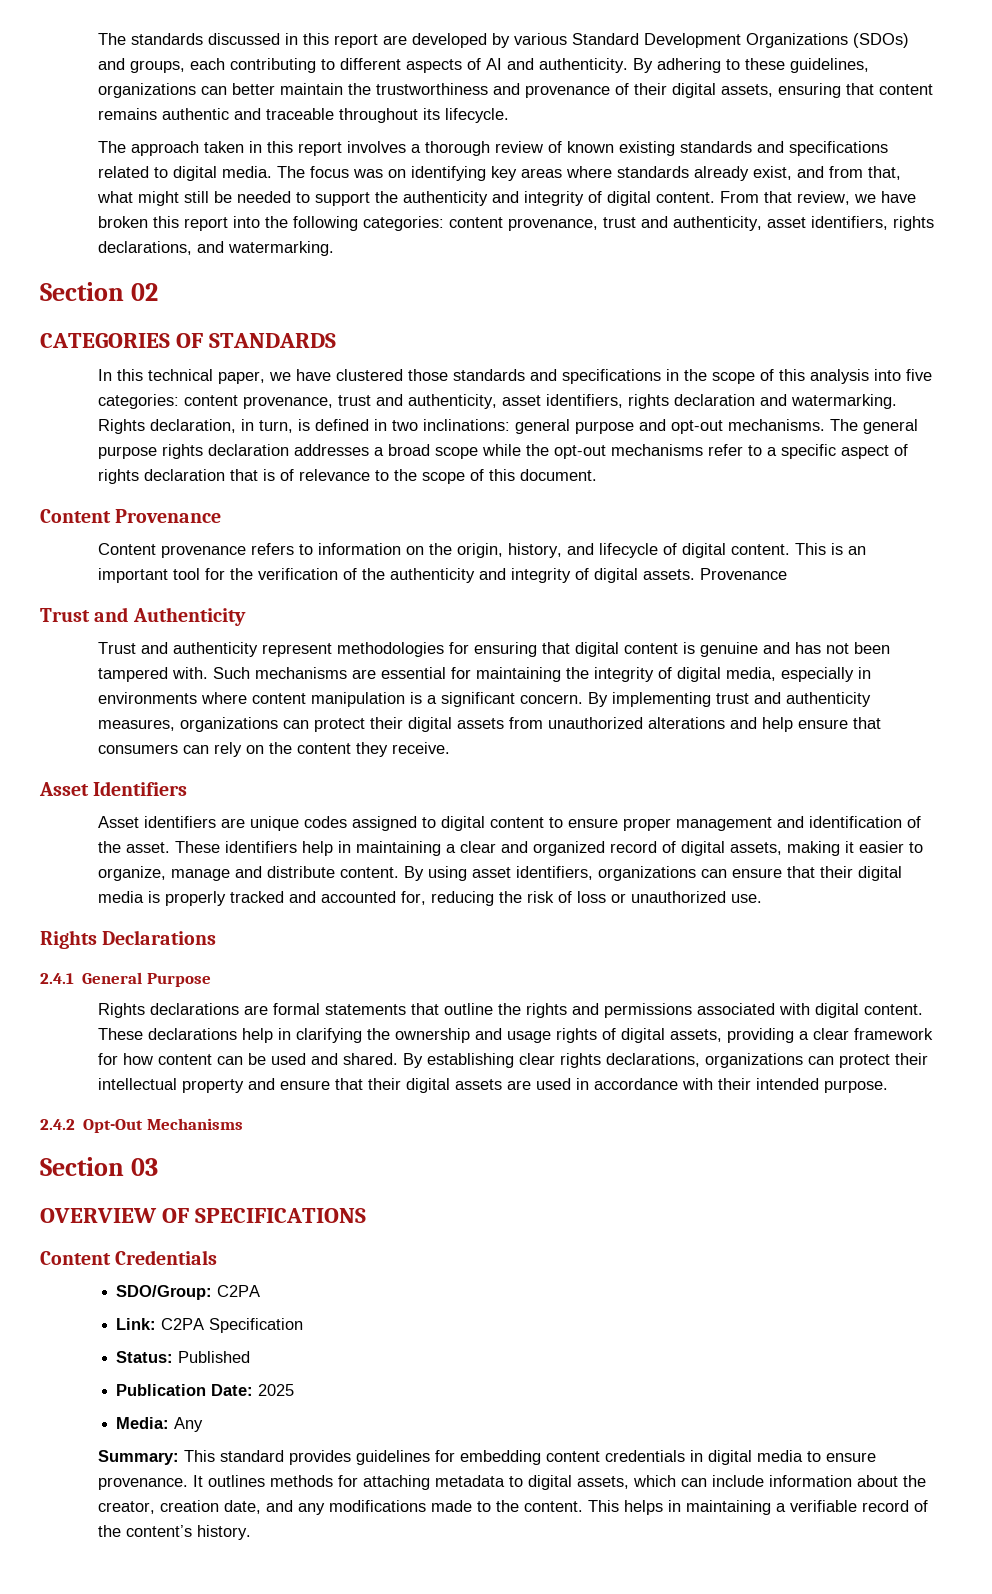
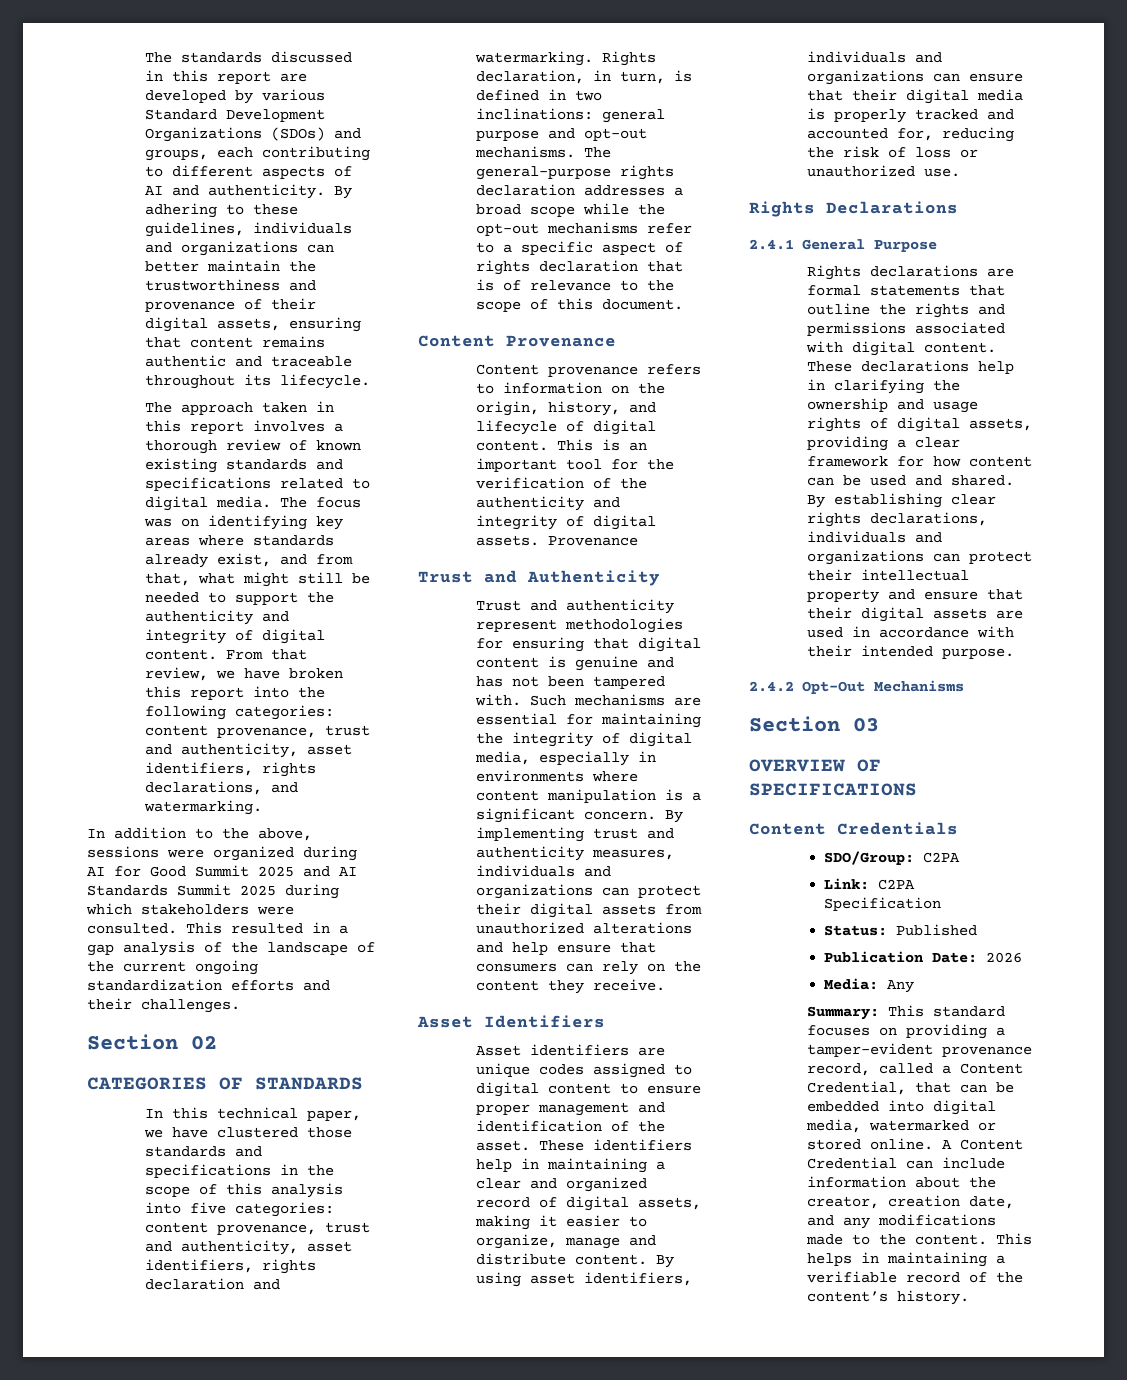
- By adhering to these guidelines, organizations can better maintain the trustworthiness and provenance of their digital assets, ensuring that content remains authentic and traceable throughout its lifecycle.
+ By adhering to these guidelines, individuals and organizations can better maintain the trustworthiness and provenance of their digital assets, ensuring that content remains authentic and traceable throughout its lifecycle.
+ In addition to the above, sessions were organized during AI for Good Summit 2025 and AI Standards Summit 2025 during which stakeholders were consulted. This resulted in a gap analysis of the landscape of the current ongoing standardization efforts and their challenges.
- The general purpose rights declaration addresses a broad scope while the opt-out mechanisms refer to a specific aspect of rights declaration that is of relevance to the scope of this document.
+ The general-purpose rights declaration addresses a broad scope while the opt-out mechanisms refer to a specific aspect of rights declaration that is of relevance to the scope of this document.
- By implementing trust and authenticity measures, organizations can protect their digital assets from unauthorized alterations and help ensure that consumers can rely on the content they receive.
+ By implementing trust and authenticity measures, individuals and organizations can protect their digital assets from unauthorized alterations and help ensure that consumers can rely on the content they receive.
- By using asset identifiers, organizations can ensure that their digital media is properly tracked and accounted for, reducing the risk of loss or unauthorized use.
+ By using asset identifiers, individuals and organizations can ensure that their digital media is properly tracked and accounted for, reducing the risk of loss or unauthorized use.
- By establishing clear rights declarations, organizations can protect their intellectual property and ensure that their digital assets are used in accordance with their intended purpose.
+ By establishing clear rights declarations, individuals and organizations can protect their intellectual property and ensure that their digital assets are used in accordance with their intended purpose.
- Publication Date: 2025
+ Publication Date: 2026
- Summary: This standard provides guidelines for embedding content credentials in digital media to ensure provenance. It outlines methods for attaching metadata to digital assets, which can include information about the creator, creation date, and any modifications made to the content.
+ Summary: This standard focuses on providing a tamper-evident provenance record, called a Content Credential, that can be embedded into digital media, watermarked or stored online. A Content Credential can include information about the creator, creation date, and any modifications made to the content.

